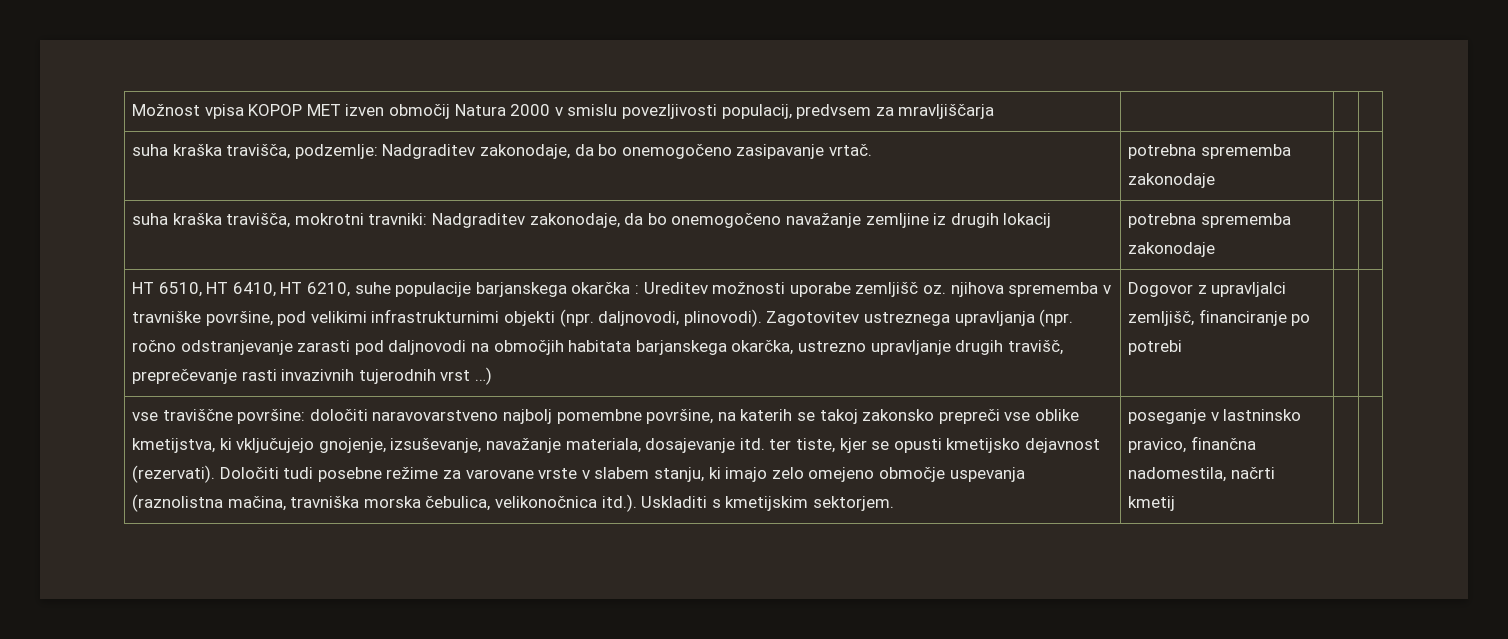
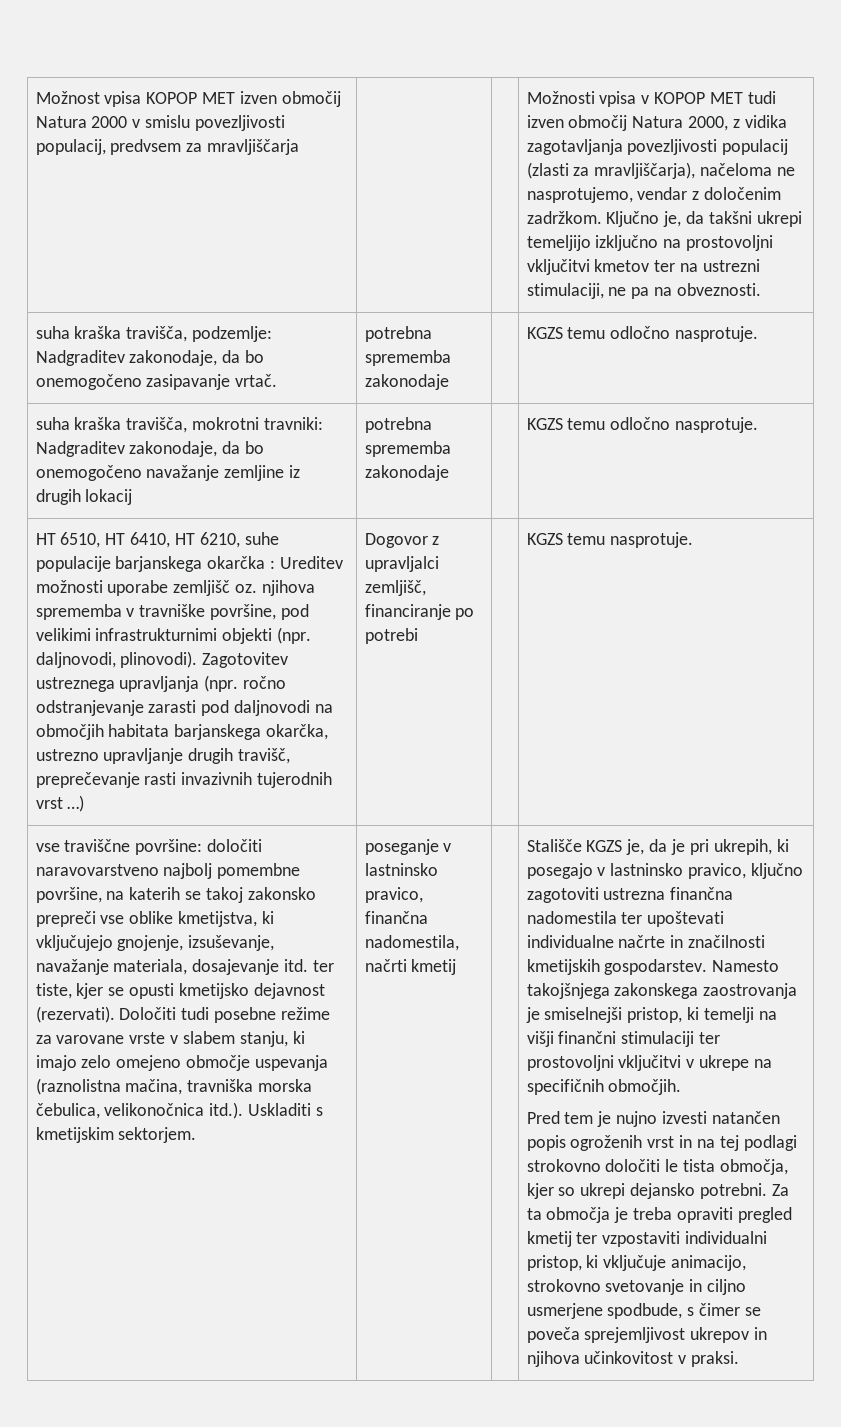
+ Možnosti vpisa v KOPOP MET tudi izven območij Natura 2000, z vidika zagotavljanja povezljivosti populacij (zlasti za mravljiščarja), načeloma ne nasprotujemo, vendar z določenim zadržkom. Ključno je, da takšni ukrepi temeljijo izključno na prostovoljni vključitvi kmetov ter na ustrezni stimulaciji, ne pa na obveznosti.
- suha kraška travišča, podzemlje: Nadgraditev zakonodaje, da bo onemogočeno zasipavanje vrtač. | potrebna sprememba zakonodaje | |
+ suha kraška travišča, podzemlje: Nadgraditev zakonodaje, da bo onemogočeno zasipavanje vrtač. | potrebna sprememba zakonodaje | | KGZS temu odločno nasprotuje.
- suha kraška travišča, mokrotni travniki: Nadgraditev zakonodaje, da bo onemogočeno navažanje zemljine iz drugih lokacij | potrebna sprememba zakonodaje | |
+ suha kraška travišča, mokrotni travniki: Nadgraditev zakonodaje, da bo onemogočeno navažanje zemljine iz drugih lokacij | potrebna sprememba zakonodaje | | KGZS temu odločno nasprotuje.
+ KGZS temu nasprotuje.
+ Stališče KGZS je, da je pri ukrepih, ki posegajo v lastninsko pravico, ključno zagotoviti ustrezna finančna nadomestila ter upoštevati individualne načrte in značilnosti kmetijskih gospodarstev. Namesto takojšnjega zakonskega zaostrovanja je smiselnejši pristop, ki temelji na višji finančni stimulaciji ter prostovoljni vključitvi v ukrepe na specifičnih območjih.
+ Pred tem je nujno izvesti natančen popis ogroženih vrst in na tej podlagi strokovno določiti le tista območja, kjer so ukrepi dejansko potrebni. Za ta območja je treba opraviti pregled kmetij ter vzpostaviti individualni pristop, ki vključuje animacijo, strokovno svetovanje in ciljno usmerjene spodbude, s čimer se poveča sprejemljivost ukrepov in njihova učinkovitost v praksi.

